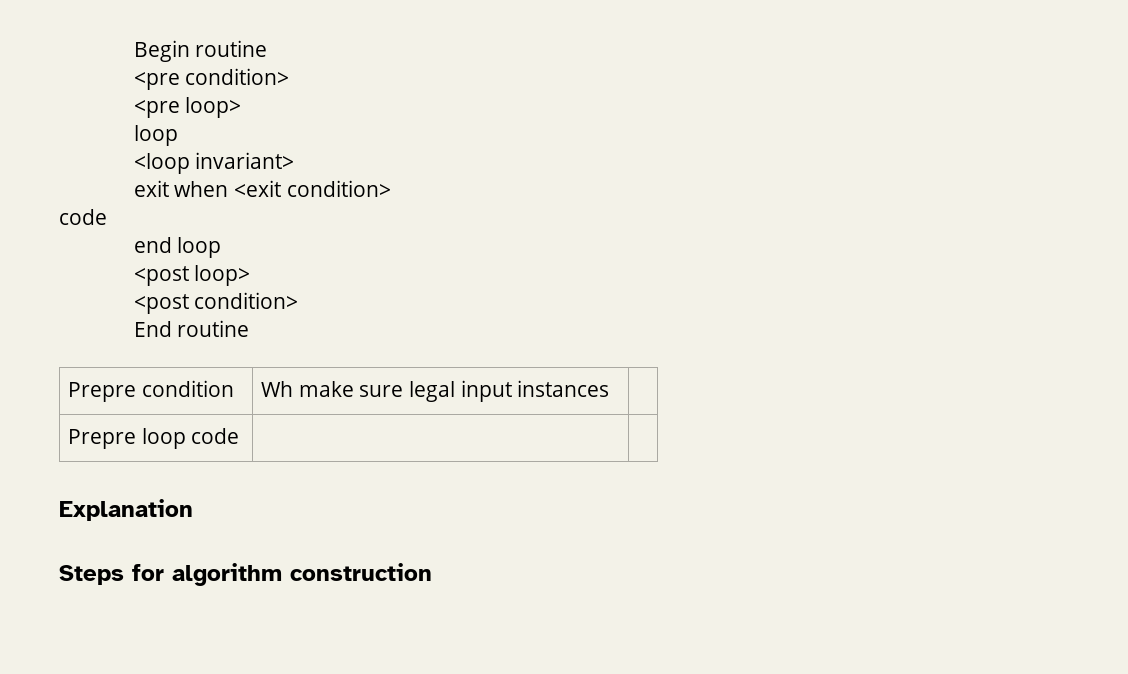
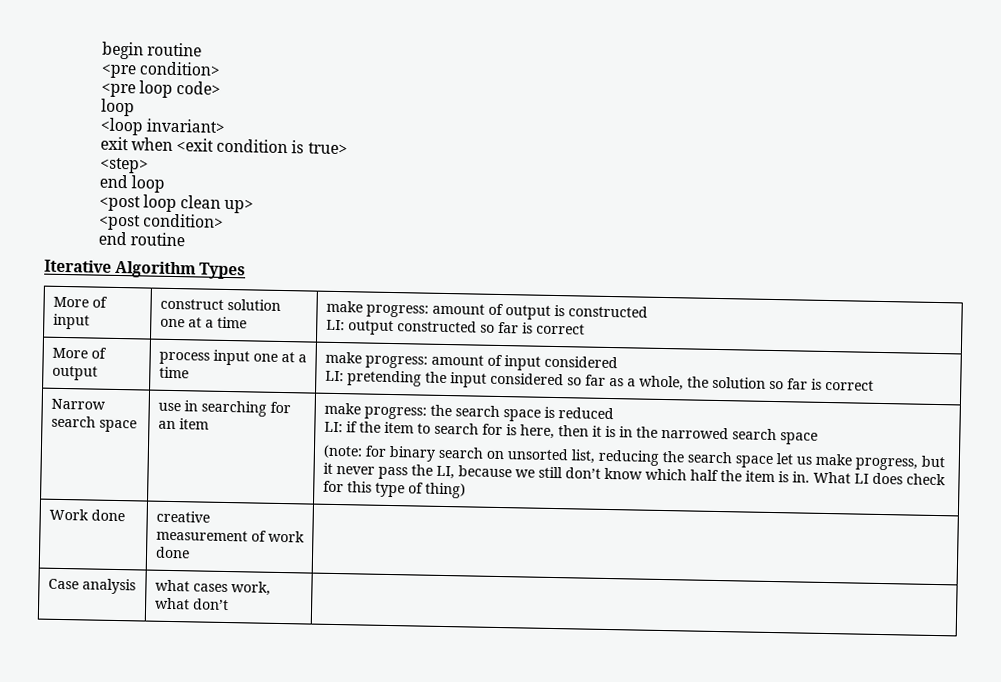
- Begin routine
+ begin routine
- <pre loop>
+ <pre loop code>
- exit when <exit condition>
- code
+ exit when <exit condition is true>
+ <step>
- <post loop>
+ <post loop clean up>
- End routine
- Prepre condition | Wh make sure legal input instances |
- Prepre loop code | |
- Explanation
- Steps for algorithm construction
+ end routine
+ Iterative Algorithm Types
+ More of input | construct solution one at a time | make progress: amount of output is constructed
+ LI: output constructed so far is correct
+ More of output | process input one at a time | make progress: amount of input considered
+ LI: pretending the input considered so far as a whole, the solution so far is correct
+ Narrow search space | use in searching for an item | make progress: the search space is reduced
+ LI: if the item to search for is here, then it is in the narrowed search space
+ (note: for binary search on unsorted list, reducing the search space let us make progress, but it never pass the LI, because we still don’t know which half the item is in. What LI does check for this type of thing)
+ Work done | creative measurement of work done |
+ Case analysis | what cases work, what don’t |

